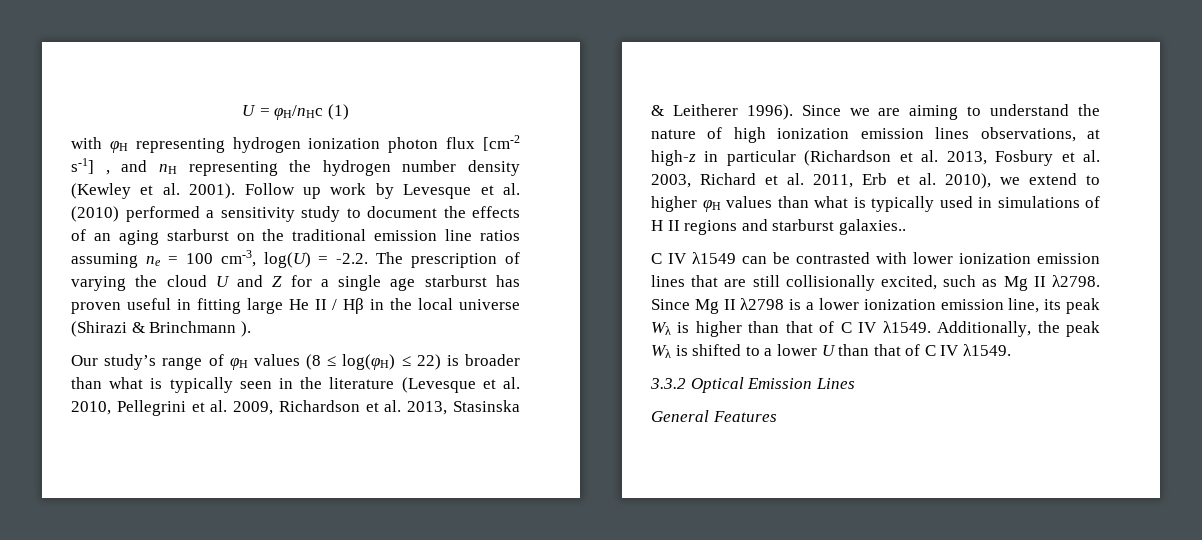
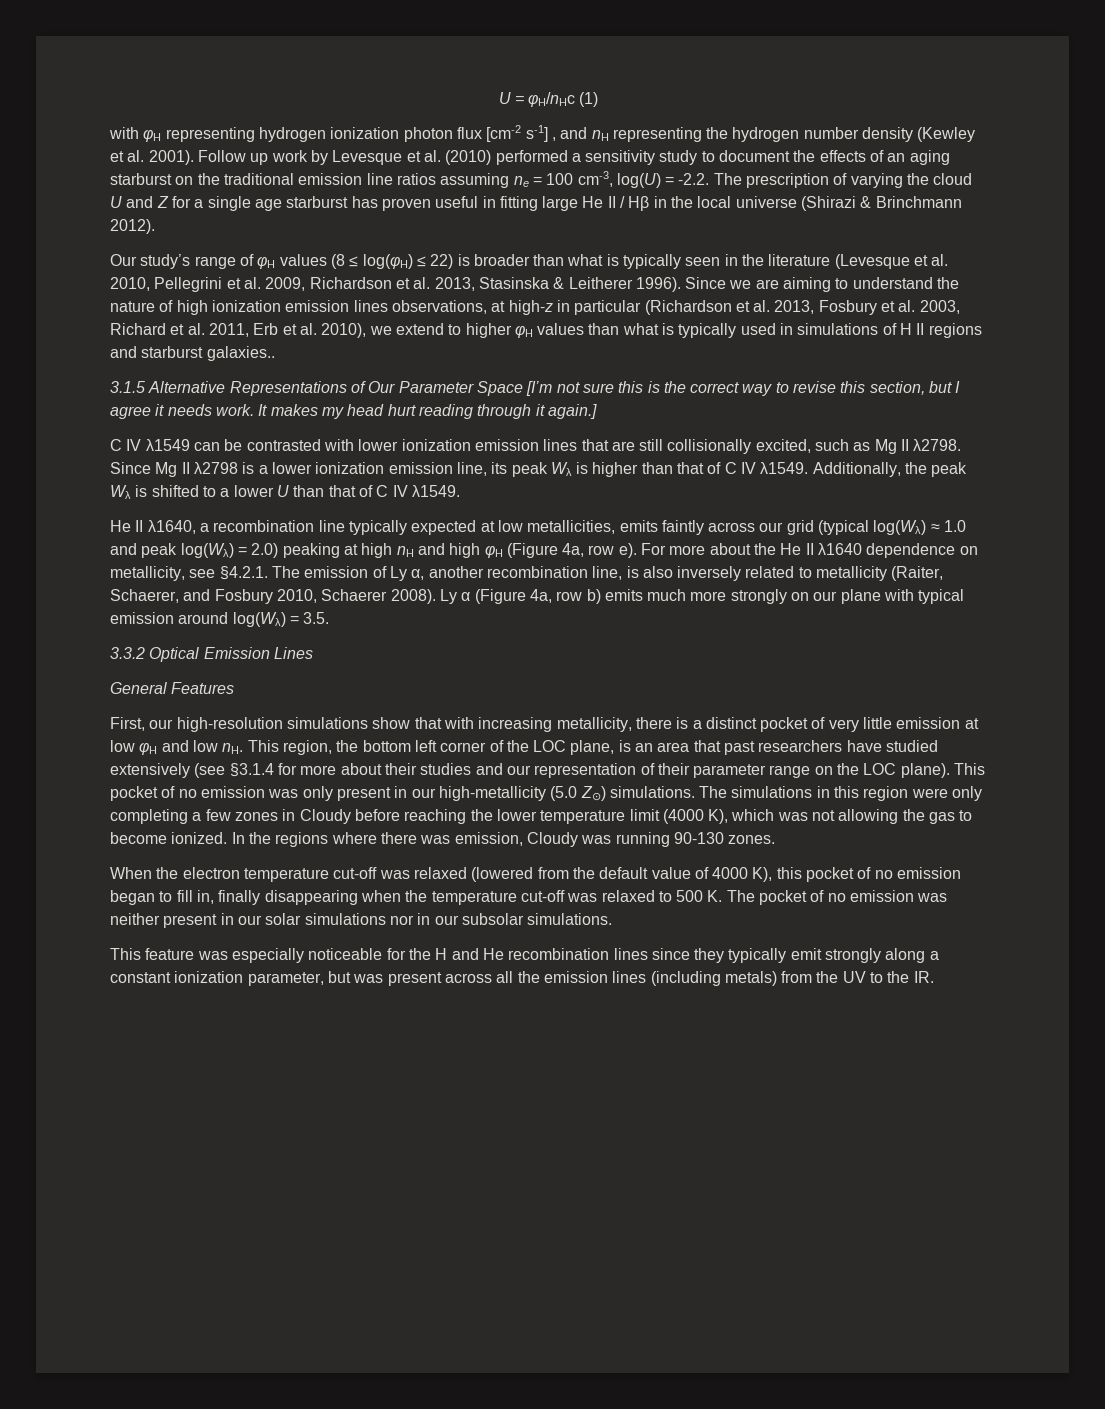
- Follow up work by Levesque et al. (2010) performed a sensitivity study to document the effects of an aging starburst on the traditional emission line ratios assuming ne = 100 cm-3, log(U) = -2.2. The prescription of varying the cloud U and Z for a single age starburst has proven useful in fitting large He II / Hβ in the local universe (Shirazi & Brinchmann ).
+ Follow up work by Levesque et al. (2010) performed a sensitivity study to document the effects of an aging starburst on the traditional emission line ratios assuming ne = 100 cm-3, log(U) = -2.2. The prescription of varying the cloud U and Z for a single age starburst has proven useful in fitting large He II / Hβ in the local universe (Shirazi & Brinchmann 2012).
+ 3.1.5 Alternative Representations of Our Parameter Space [I’m not sure this is the correct way to revise this section, but I agree it needs work. It makes my head hurt reading through it again.]
+ He II λ1640, a recombination line typically expected at low metallicities, emits faintly across our grid (typical log(Wλ) ≈ 1.0 and peak log(Wλ) = 2.0) peaking at high nH and high φH (Figure 4a, row e). For more about the He II λ1640 dependence on metallicity, see §4.2.1. The emission of Ly α, another recombination line, is also inversely related to metallicity (Raiter, Schaerer, and Fosbury 2010, Schaerer 2008). Ly α (Figure 4a, row b) emits much more strongly on our plane with typical emission around log(Wλ) = 3.5.
+ First, our high-resolution simulations show that with increasing metallicity, there is a distinct pocket of very little emission at low φH and low nH. This region, the bottom left corner of the LOC plane, is an area that past researchers have studied extensively (see §3.1.4 for more about their studies and our representation of their parameter range on the LOC plane). This pocket of no emission was only present in our high-metallicity (5.0 Z⊙) simulations. The simulations in this region were only completing a few zones in Cloudy before reaching the lower temperature limit (4000 K), which was not allowing the gas to become ionized. In the regions where there was emission, Cloudy was running 90-130 zones.
+ When the electron temperature cut-off was relaxed (lowered from the default value of 4000 K), this pocket of no emission began to fill in, finally disappearing when the temperature cut-off was relaxed to 500 K. The pocket of no emission was neither present in our solar simulations nor in our subsolar simulations.
+ This feature was especially noticeable for the H and He recombination lines since they typically emit strongly along a constant ionization parameter, but was present across all the emission lines (including metals) from the UV to the IR.

